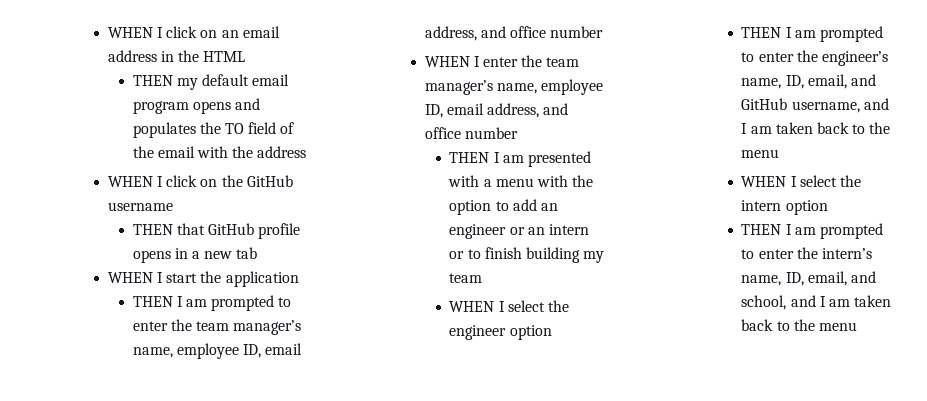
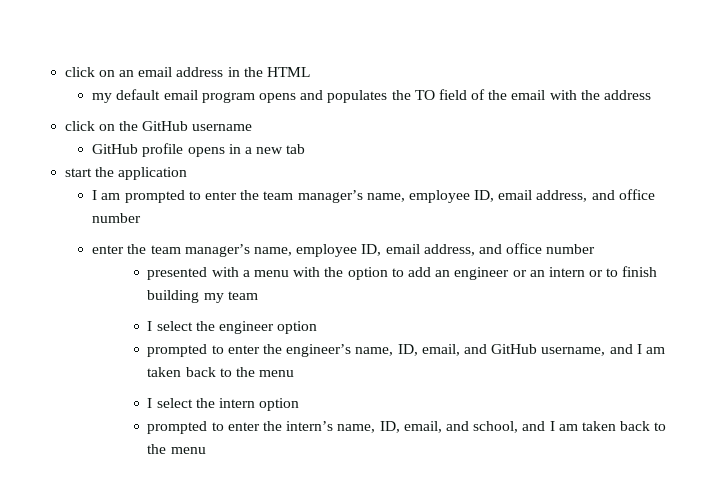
- WHEN I click on an email address in the HTML
+ click on an email address in the HTML
- THEN my default email program opens and populates the TO field of the email with the address
+ my default email program opens and populates the TO field of the email with the address
- WHEN I click on the GitHub username
+ click on the GitHub username
- THEN that GitHub profile opens in a new tab
+ GitHub profile opens in a new tab
- WHEN I start the application
+ start the application
- THEN I am prompted to enter the team manager’s name, employee ID, email address, and office number
- WHEN I enter the team manager’s name, employee ID, email address, and office number
+ I am prompted to enter the team manager’s name, employee ID, email address, and office number
+ enter the team manager’s name, employee ID, email address, and office number
- THEN I am presented with a menu with the option to add an engineer or an intern or to finish building my team
+ presented with a menu with the option to add an engineer or an intern or to finish building my team
- WHEN I select the engineer option
+ I select the engineer option
- THEN I am prompted to enter the engineer’s name, ID, email, and GitHub username, and I am taken back to the menu
+ prompted to enter the engineer’s name, ID, email, and GitHub username, and I am taken back to the menu
- WHEN I select the intern option
+ I select the intern option
- THEN I am prompted to enter the intern’s name, ID, email, and school, and I am taken back to the menu
+ prompted to enter the intern’s name, ID, email, and school, and I am taken back to the menu

